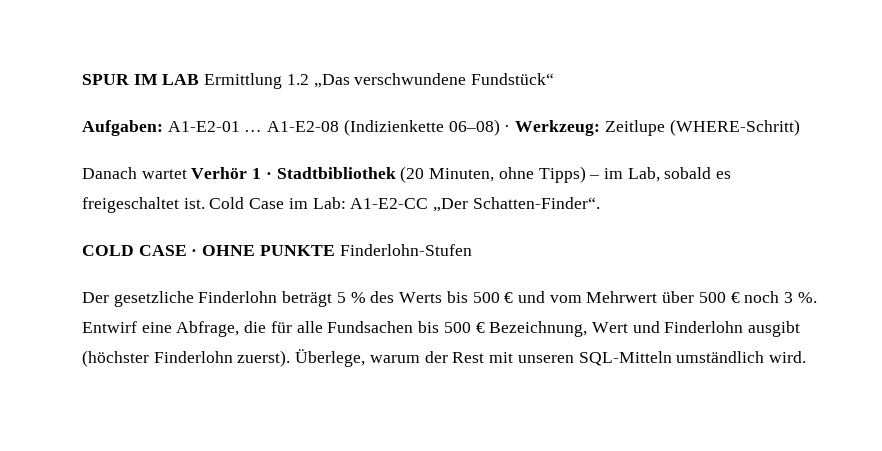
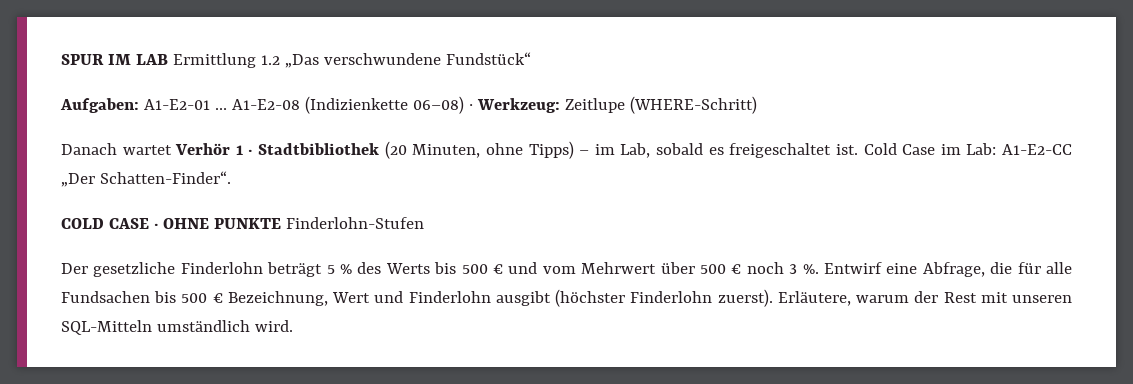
- Überlege, warum der Rest mit unseren SQL-Mitteln umständlich wird.
+ Erläutere, warum der Rest mit unseren SQL-Mitteln umständlich wird.

